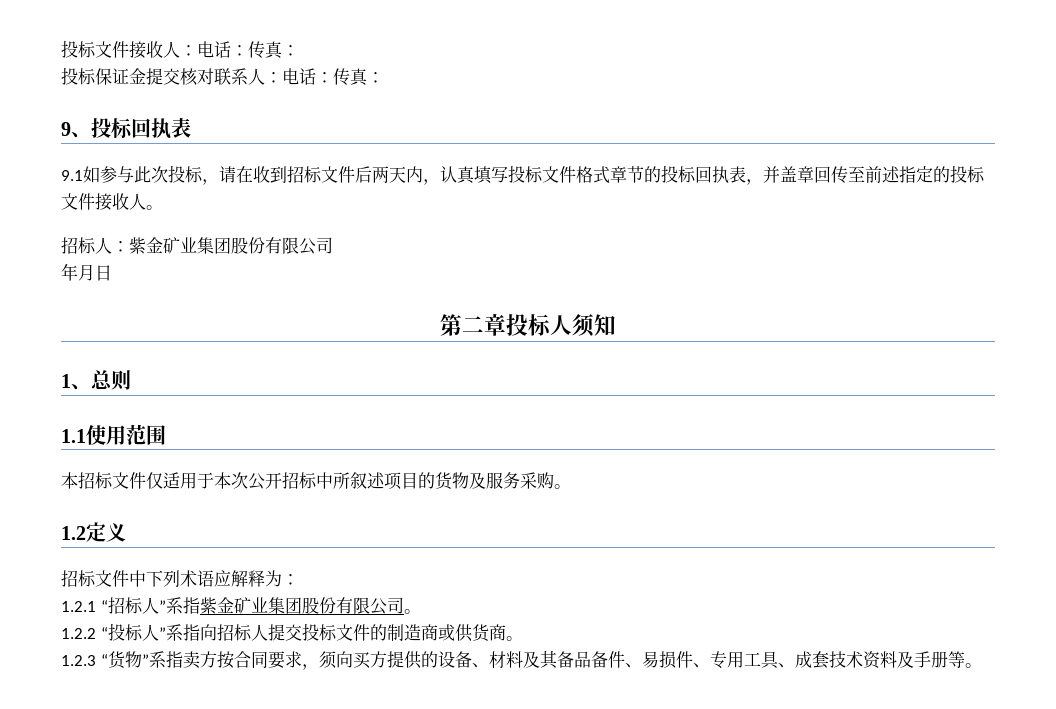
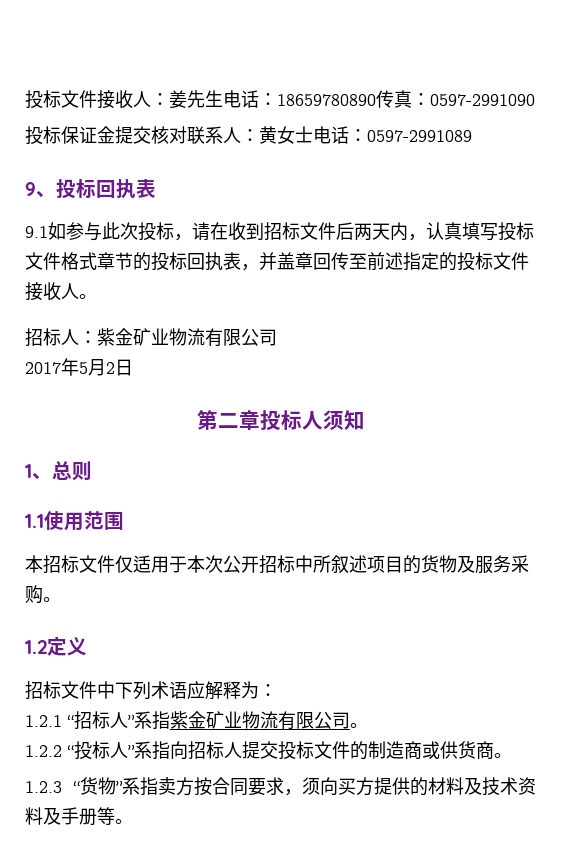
- 投标文件接收人：电话：传真：
+ 投标文件接收人：姜先生电话：18659780890传真：0597-2991090
- 投标保证金提交核对联系人：电话：传真：
+ 投标保证金提交核对联系人：黄女士电话：0597-2991089
- 招标人：紫金矿业集团股份有限公司
+ 招标人：紫金矿业物流有限公司
- 年月日
+ 2017年5月2日
- 1.2.1 “招标人”系指紫金矿业集团股份有限公司。
+ 1.2.1 “招标人”系指紫金矿业物流有限公司。
- 1.2.3 “货物”系指卖方按合同要求，须向买方提供的设备、材料及其备品备件、易损件、专用工具、成套技术资料及手册等。
+ 1.2.3 “货物”系指卖方按合同要求，须向买方提供的材料及技术资料及手册等。

